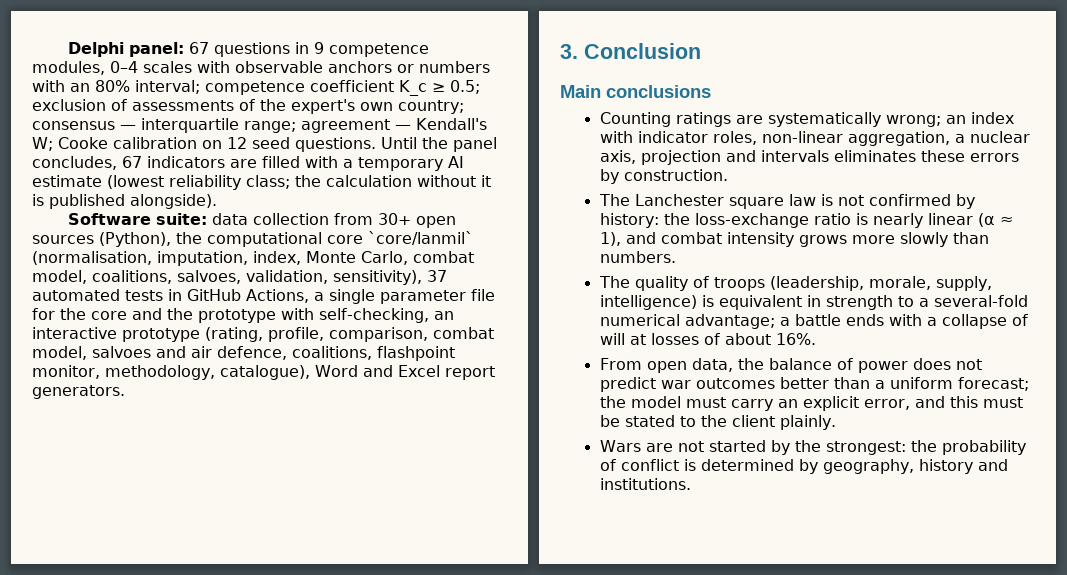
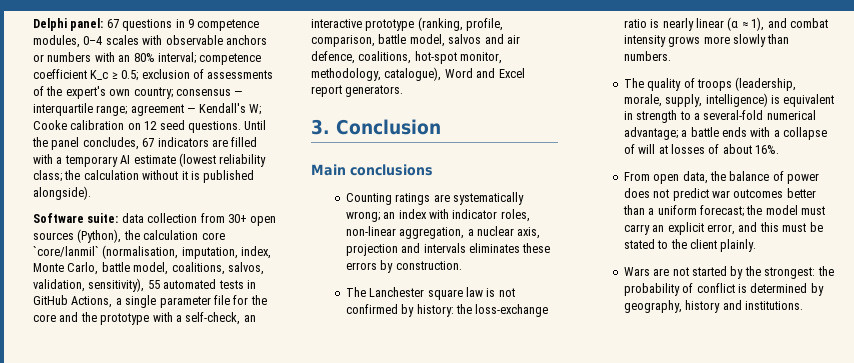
- Software suite: data collection from 30+ open sources (Python), the computational core `core/lanmil` (normalisation, imputation, index, Monte Carlo, combat model, coalitions, salvoes, validation, sensitivity), 37 automated tests in GitHub Actions, a single parameter file for the core and the prototype with self-checking, an interactive prototype (rating, profile, comparison, combat model, salvoes and air defence, coalitions, flashpoint monitor, methodology, catalogue), Word and Excel report generators.
+ Software suite: data collection from 30+ open sources (Python), the calculation core `core/lanmil` (normalisation, imputation, index, Monte Carlo, battle model, coalitions, salvos, validation, sensitivity), 55 automated tests in GitHub Actions, a single parameter file for the core and the prototype with a self-check, an interactive prototype (ranking, profile, comparison, battle model, salvos and air defence, coalitions, hot-spot monitor, methodology, catalogue), Word and Excel report generators.

